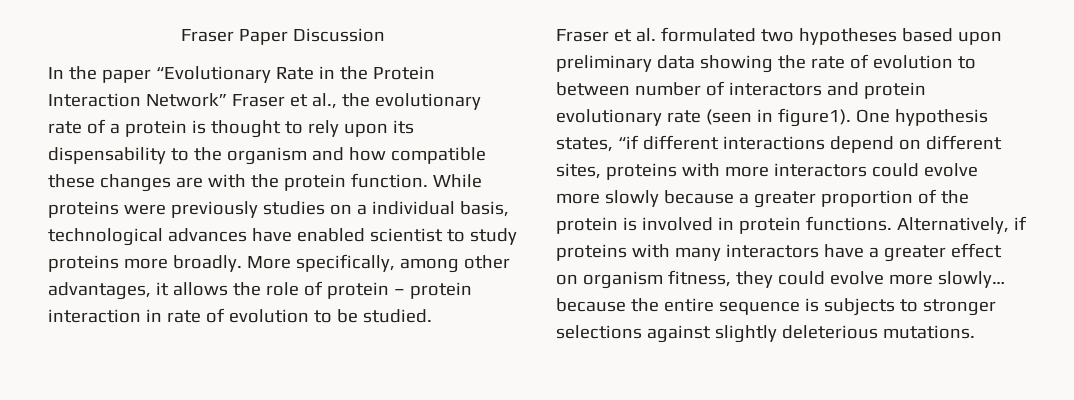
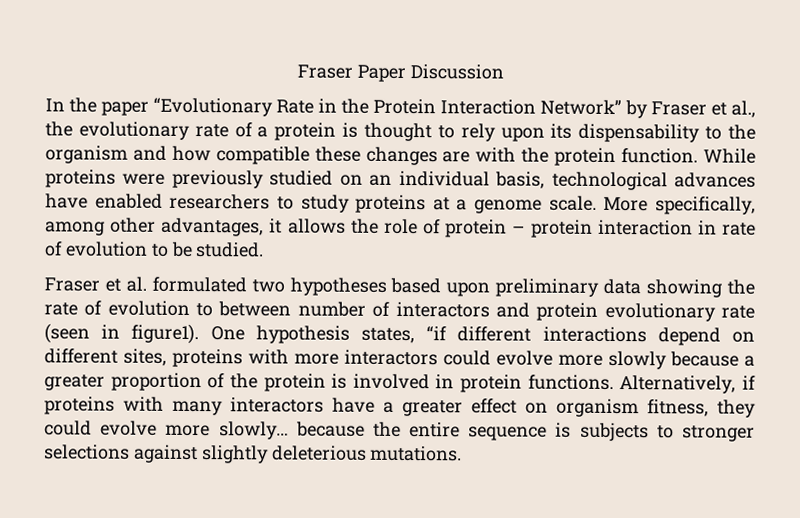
- In the paper “Evolutionary Rate in the Protein Interaction Network” Fraser et al., the evolutionary rate of a protein is thought to rely upon its dispensability to the organism and how compatible these changes are with the protein function.
+ In the paper “Evolutionary Rate in the Protein Interaction Network” by Fraser et al., the evolutionary rate of a protein is thought to rely upon its dispensability to the organism and how compatible these changes are with the protein function.
- While proteins were previously studies on a individual basis, technological advances have enabled scientist to study proteins more broadly.
+ While proteins were previously studied on an individual basis, technological advances have enabled researchers to study proteins at a genome scale.

